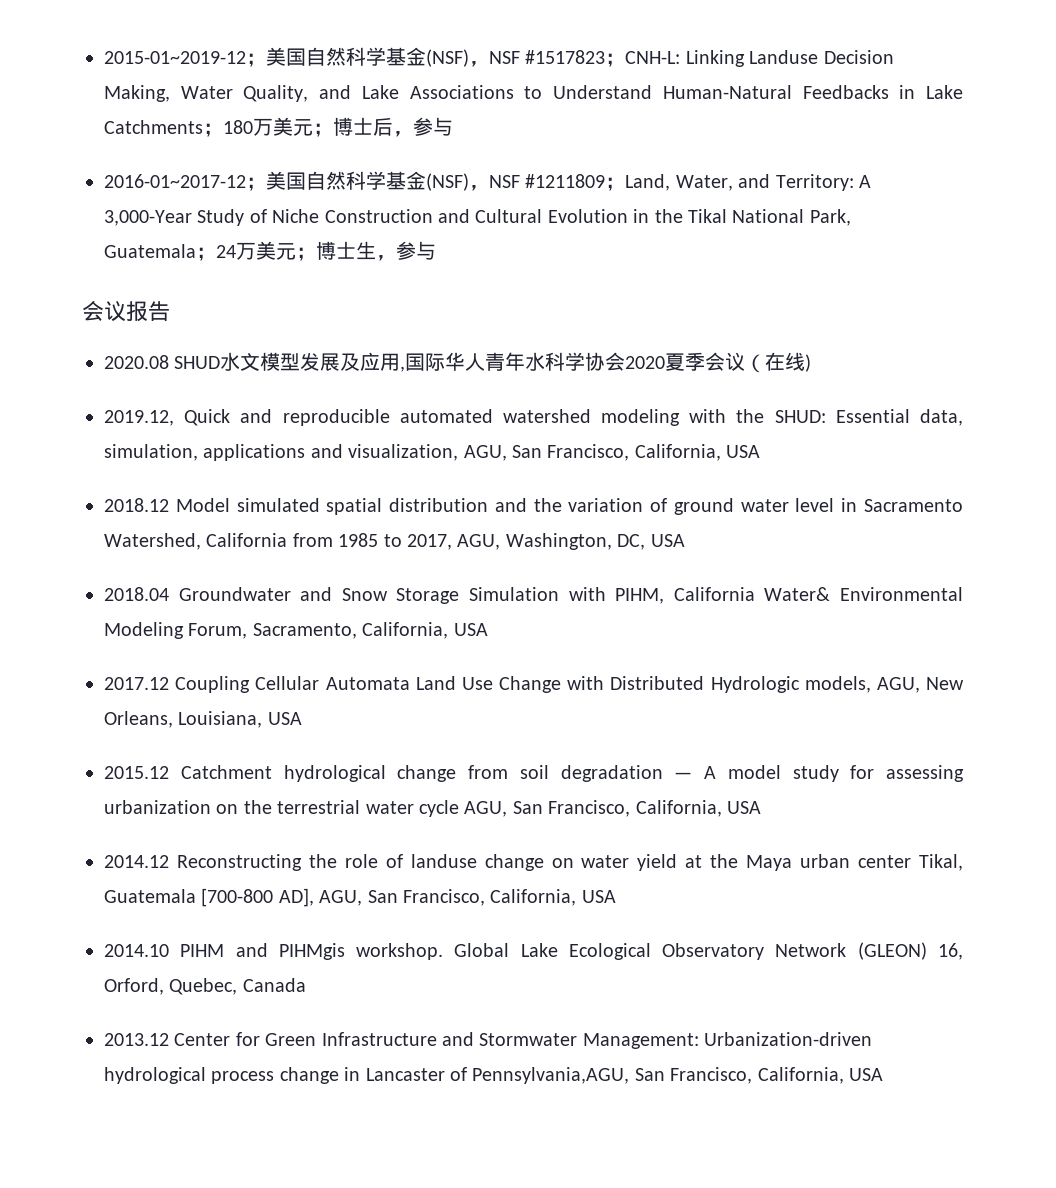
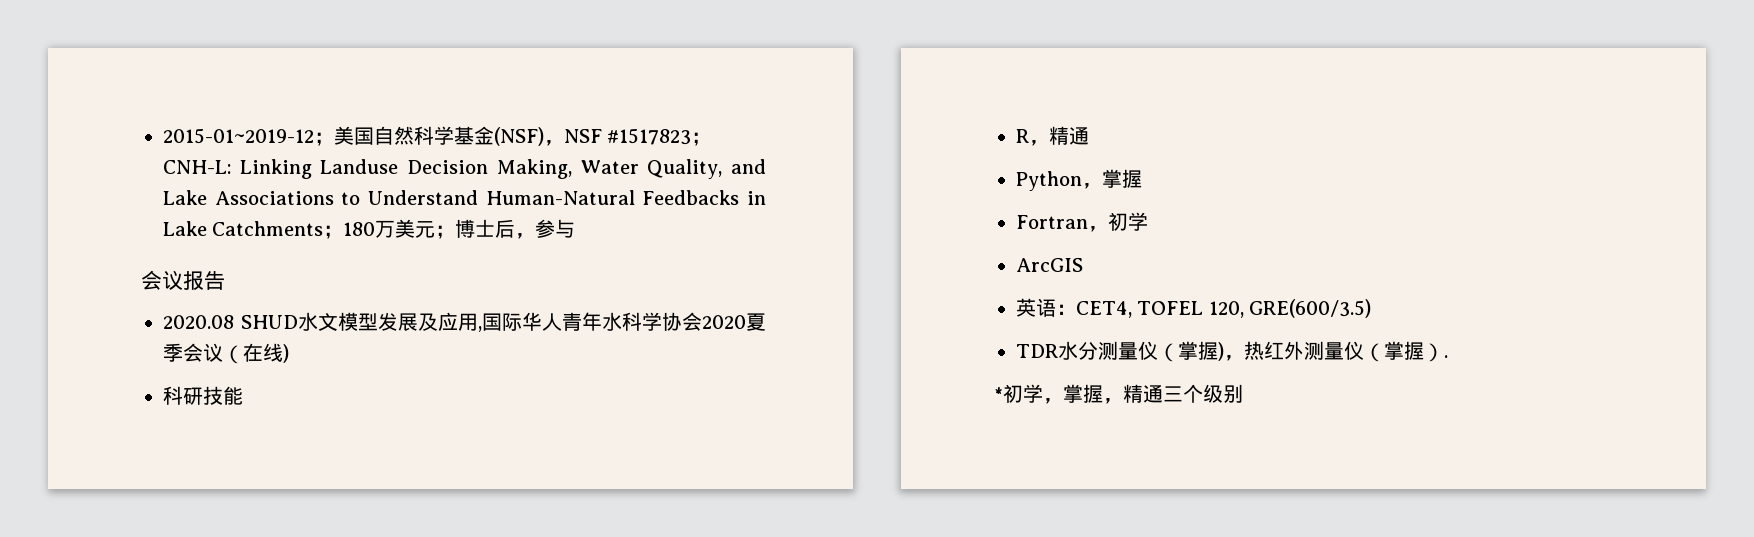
- 2016-01~2017-12；美国自然科学基金(NSF)，NSF #1211809；Land, Water, and Territory: A 3,000-Year Study of Niche Construction and Cultural Evolution in the Tikal National Park, Guatemala；24万美元；博士生，参与
- 2019.12, Quick and reproducible automated watershed modeling with the SHUD: Essential data, simulation, applications and visualization, AGU, San Francisco, California, USA
- 2018.12 Model simulated spatial distribution and the variation of ground water level in Sacramento Watershed, California from 1985 to 2017, AGU, Washington, DC, USA
- 2018.04 Groundwater and Snow Storage Simulation with PIHM, California Water& Environmental Modeling Forum, Sacramento, California, USA
- 2017.12 Coupling Cellular Automata Land Use Change with Distributed Hydrologic models, AGU, New Orleans, Louisiana, USA
- 2015.12 Catchment hydrological change from soil degradation — A model study for assessing urbanization on the terrestrial water cycle AGU, San Francisco, California, USA
- 2014.12 Reconstructing the role of landuse change on water yield at the Maya urban center Tikal, Guatemala [700-800 AD], AGU, San Francisco, California, USA
- 2014.10 PIHM and PIHMgis workshop. Global Lake Ecological Observatory Network (GLEON) 16, Orford, Quebec, Canada
- 2013.12 Center for Green Infrastructure and Stormwater Management: Urbanization-driven hydrological process change in Lancaster of Pennsylvania,AGU, San Francisco, California, USA
+ 科研技能
+ R，精通
+ Python，掌握
+ Fortran，初学
+ ArcGIS
+ 英语：CET4, TOFEL 120, GRE(600/3.5)
+ TDR水分测量仪（掌握)，热红外测量仪（掌握）.
+ *初学，掌握，精通三个级别

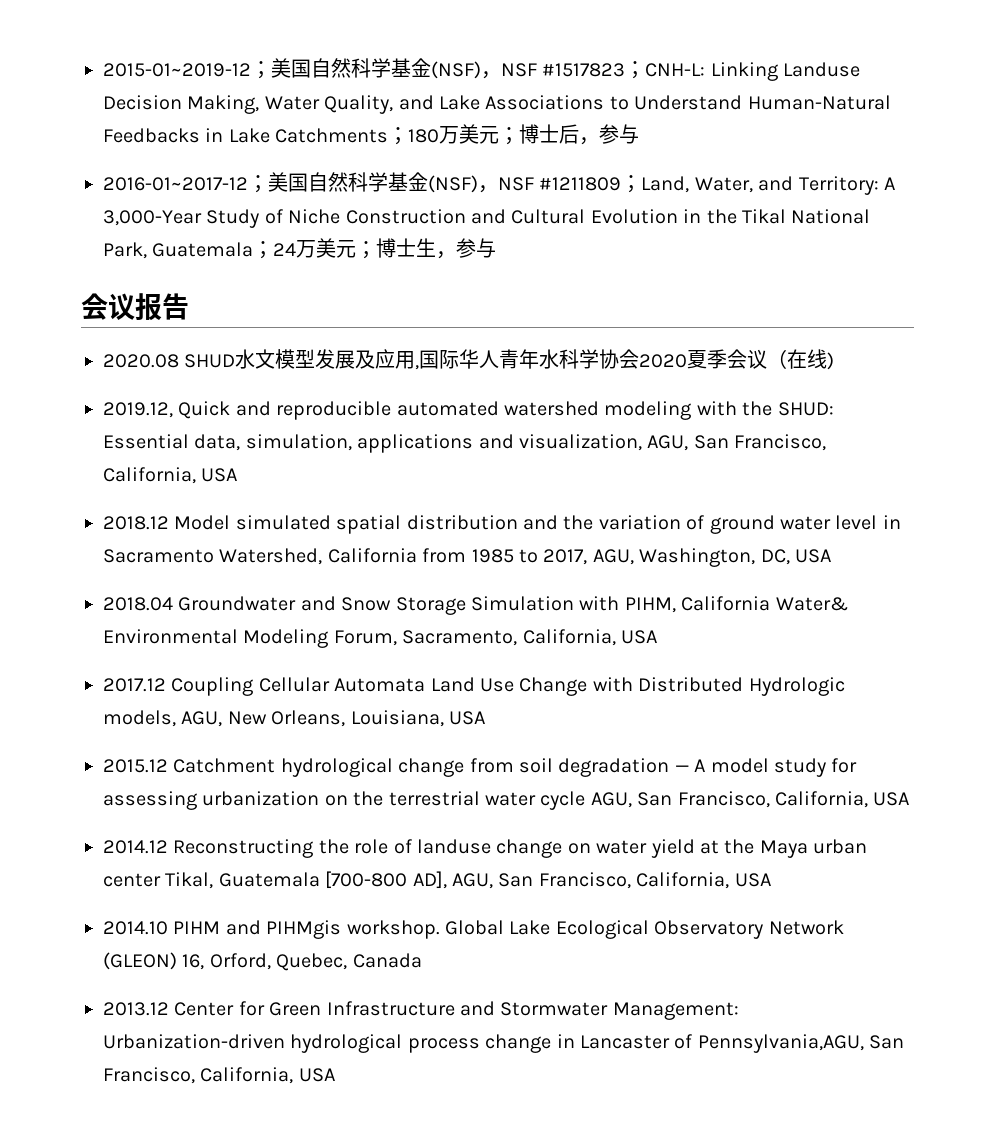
+ 2016-01~2017-12；美国自然科学基金(NSF)，NSF #1211809；Land, Water, and Territory: A 3,000-Year Study of Niche Construction and Cultural Evolution in the Tikal National Park, Guatemala；24万美元；博士生，参与
- 科研技能
- R，精通
- Python，掌握
- Fortran，初学
- ArcGIS
- 英语：CET4, TOFEL 120, GRE(600/3.5)
- TDR水分测量仪（掌握)，热红外测量仪（掌握）.
- *初学，掌握，精通三个级别
+ 2019.12, Quick and reproducible automated watershed modeling with the SHUD: Essential data, simulation, applications and visualization, AGU, San Francisco, California, USA
+ 2018.12 Model simulated spatial distribution and the variation of ground water level in Sacramento Watershed, California from 1985 to 2017, AGU, Washington, DC, USA
+ 2018.04 Groundwater and Snow Storage Simulation with PIHM, California Water& Environmental Modeling Forum, Sacramento, California, USA
+ 2017.12 Coupling Cellular Automata Land Use Change with Distributed Hydrologic models, AGU, New Orleans, Louisiana, USA
+ 2015.12 Catchment hydrological change from soil degradation — A model study for assessing urbanization on the terrestrial water cycle AGU, San Francisco, California, USA
+ 2014.12 Reconstructing the role of landuse change on water yield at the Maya urban center Tikal, Guatemala [700-800 AD], AGU, San Francisco, California, USA
+ 2014.10 PIHM and PIHMgis workshop. Global Lake Ecological Observatory Network (GLEON) 16, Orford, Quebec, Canada
+ 2013.12 Center for Green Infrastructure and Stormwater Management: Urbanization-driven hydrological process change in Lancaster of Pennsylvania,AGU, San Francisco, California, USA

